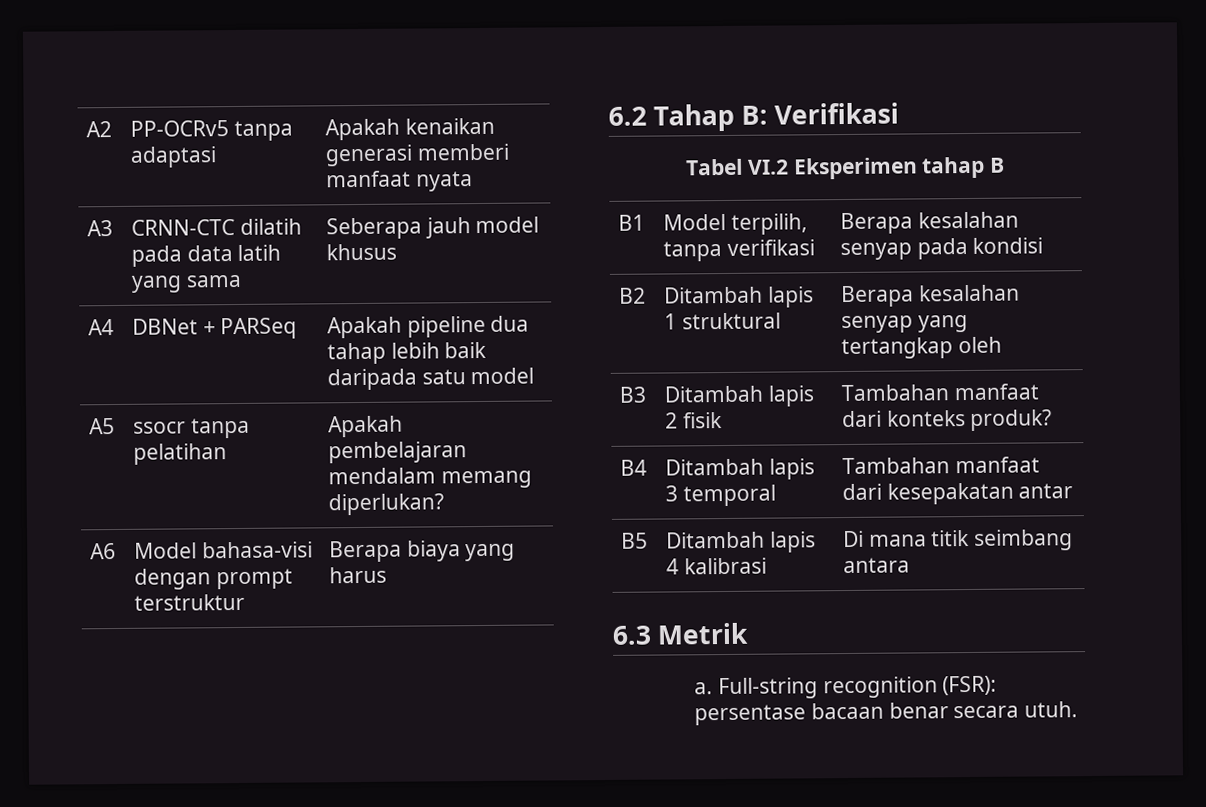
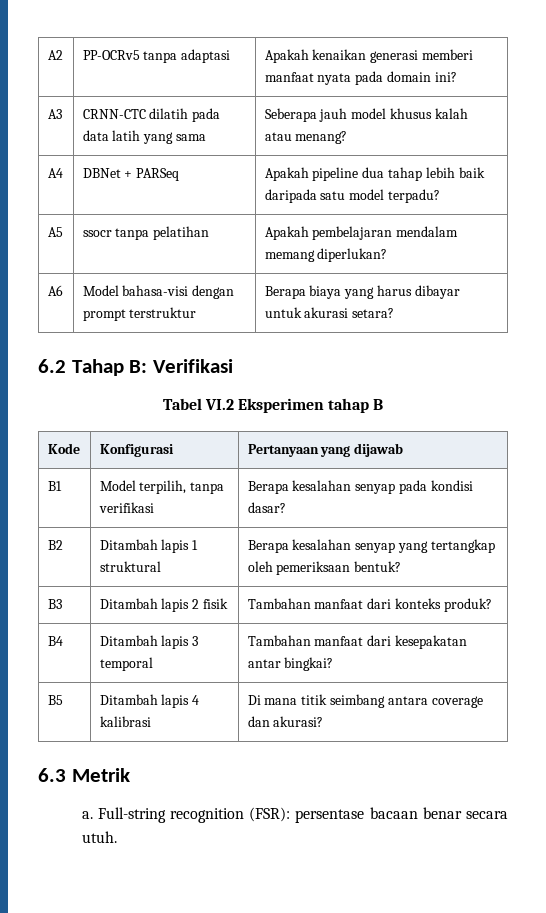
- A2 | PP-OCRv5 tanpa adaptasi | Apakah kenaikan generasi memberi manfaat nyata
+ A2 | PP-OCRv5 tanpa adaptasi | Apakah kenaikan generasi memberi manfaat nyata pada domain ini?
- A3 | CRNN-CTC dilatih pada data latih yang sama | Seberapa jauh model khusus
+ A3 | CRNN-CTC dilatih pada data latih yang sama | Seberapa jauh model khusus kalah atau menang?
- A4 | DBNet + PARSeq | Apakah pipeline dua tahap lebih baik daripada satu model
+ A4 | DBNet + PARSeq | Apakah pipeline dua tahap lebih baik daripada satu model terpadu?
- A6 | Model bahasa-visi dengan prompt terstruktur | Berapa biaya yang harus
+ A6 | Model bahasa-visi dengan prompt terstruktur | Berapa biaya yang harus dibayar untuk akurasi setara?
+ Kode | Konfigurasi | Pertanyaan yang dijawab
- B1 | Model terpilih, tanpa verifikasi | Berapa kesalahan senyap pada kondisi
+ B1 | Model terpilih, tanpa verifikasi | Berapa kesalahan senyap pada kondisi dasar?
- B2 | Ditambah lapis 1 struktural | Berapa kesalahan senyap yang tertangkap oleh
+ B2 | Ditambah lapis 1 struktural | Berapa kesalahan senyap yang tertangkap oleh pemeriksaan bentuk?
- B4 | Ditambah lapis 3 temporal | Tambahan manfaat dari kesepakatan antar
+ B4 | Ditambah lapis 3 temporal | Tambahan manfaat dari kesepakatan antar bingkai?
- B5 | Ditambah lapis 4 kalibrasi | Di mana titik seimbang antara
+ B5 | Ditambah lapis 4 kalibrasi | Di mana titik seimbang antara coverage dan akurasi?

